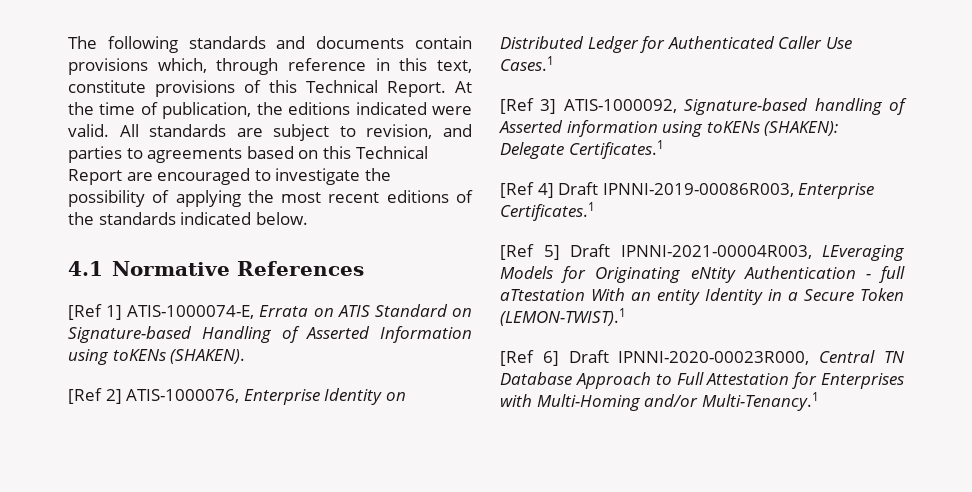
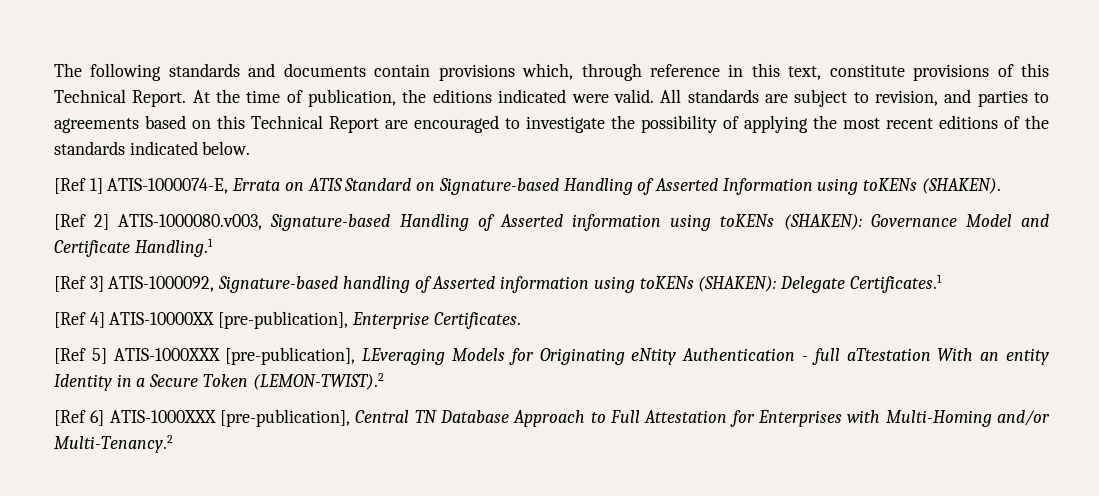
- 4.1 Normative References
- [Ref 2] ATIS-1000076, Enterprise Identity on Distributed Ledger for Authenticated Caller Use Cases.1
+ [Ref 2] ATIS-1000080.v003, Signature-based Handling of Asserted information using toKENs (SHAKEN): Governance Model and Certificate Handling.1
- [Ref 4] Draft IPNNI-2019-00086R003, Enterprise Certificates.1
+ [Ref 4] ATIS-10000XX [pre-publication], Enterprise Certificates.
- [Ref 5] Draft IPNNI-2021-00004R003, LEveraging Models for Originating eNtity Authentication - full aTtestation With an entity Identity in a Secure Token (LEMON-TWIST).1
+ [Ref 5] ATIS-1000XXX [pre-publication], LEveraging Models for Originating eNtity Authentication - full aTtestation With an entity Identity in a Secure Token (LEMON-TWIST).2
- [Ref 6] Draft IPNNI-2020-00023R000, Central TN Database Approach to Full Attestation for Enterprises with Multi-Homing and/or Multi-Tenancy.1
+ [Ref 6] ATIS-1000XXX [pre-publication], Central TN Database Approach to Full Attestation for Enterprises with Multi-Homing and/or Multi-Tenancy.2

